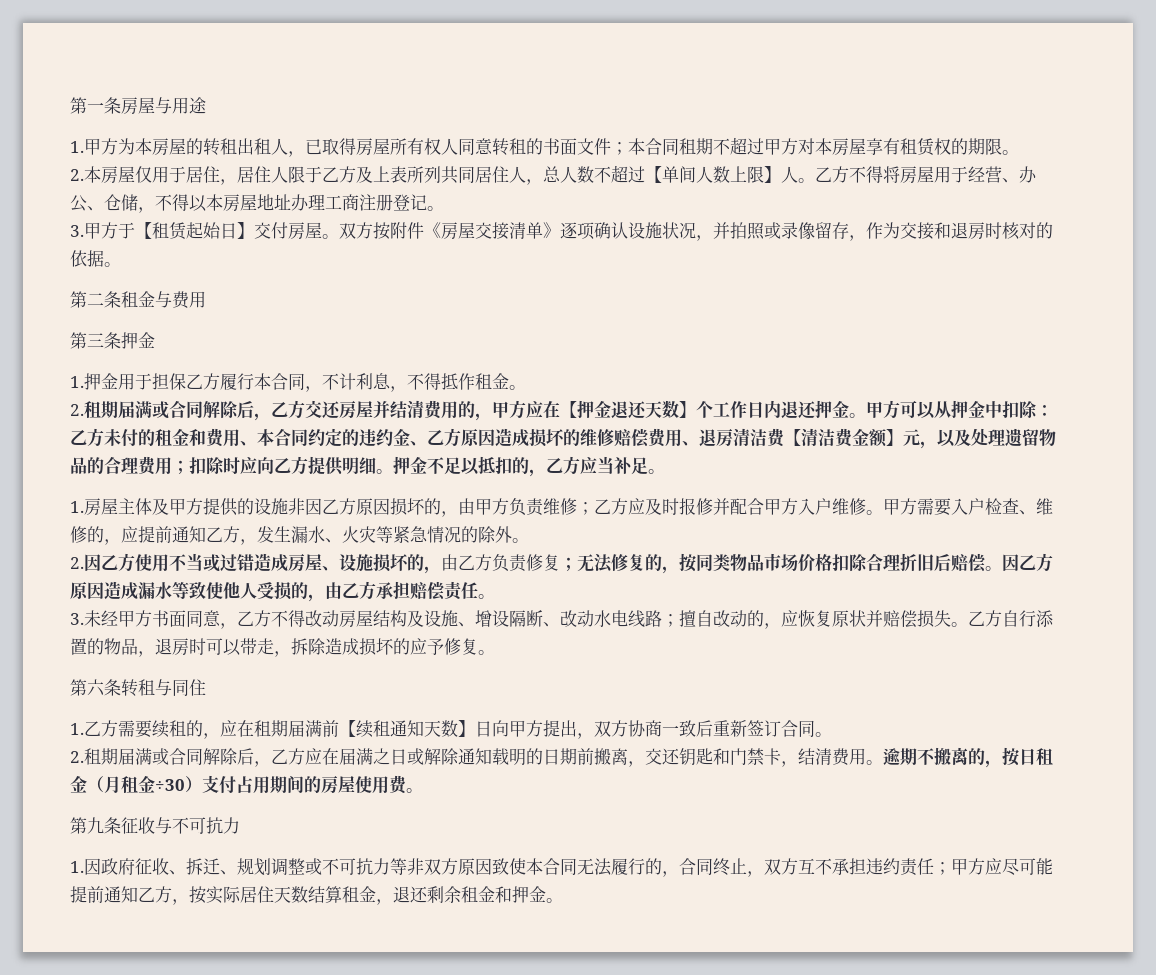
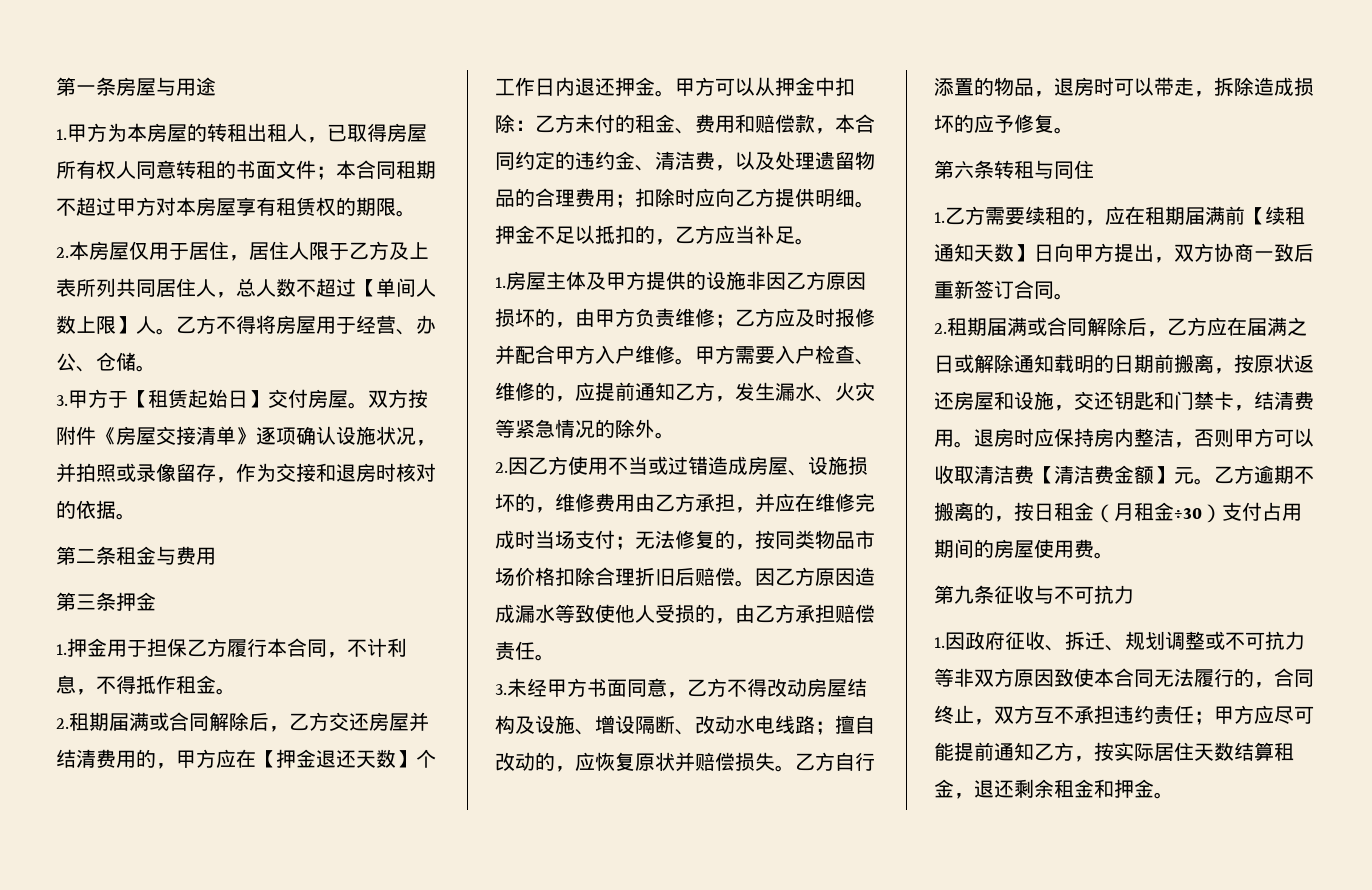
- 乙方不得将房屋用于经营、办公、仓储，不得以本房屋地址办理工商注册登记。
+ 乙方不得将房屋用于经营、办公、仓储。
- 甲方可以从押金中扣除：乙方未付的租金和费用、本合同约定的违约金、乙方原因造成损坏的维修赔偿费用、退房清洁费【清洁费金额】元，以及处理遗留物品的合理费用；扣除时应向乙方提供明细。
+ 甲方可以从押金中扣除：乙方未付的租金、费用和赔偿款，本合同约定的违约金、清洁费，以及处理遗留物品的合理费用；扣除时应向乙方提供明细。
- 2.因乙方使用不当或过错造成房屋、设施损坏的，由乙方负责修复；无法修复的，按同类物品市场价格扣除合理折旧后赔偿。
+ 2.因乙方使用不当或过错造成房屋、设施损坏的，维修费用由乙方承担，并应在维修完成时当场支付；无法修复的，按同类物品市场价格扣除合理折旧后赔偿。
- 2.租期届满或合同解除后，乙方应在届满之日或解除通知载明的日期前搬离，交还钥匙和门禁卡，结清费用。
+ 2.租期届满或合同解除后，乙方应在届满之日或解除通知载明的日期前搬离，按原状返还房屋和设施，交还钥匙和门禁卡，结清费用。
- 逾期不搬离的，按日租金（月租金÷30）支付占用期间的房屋使用费。
+ 退房时应保持房内整洁，否则甲方可以收取清洁费【清洁费金额】元。乙方逾期不搬离的，按日租金（月租金÷30）支付占用期间的房屋使用费。

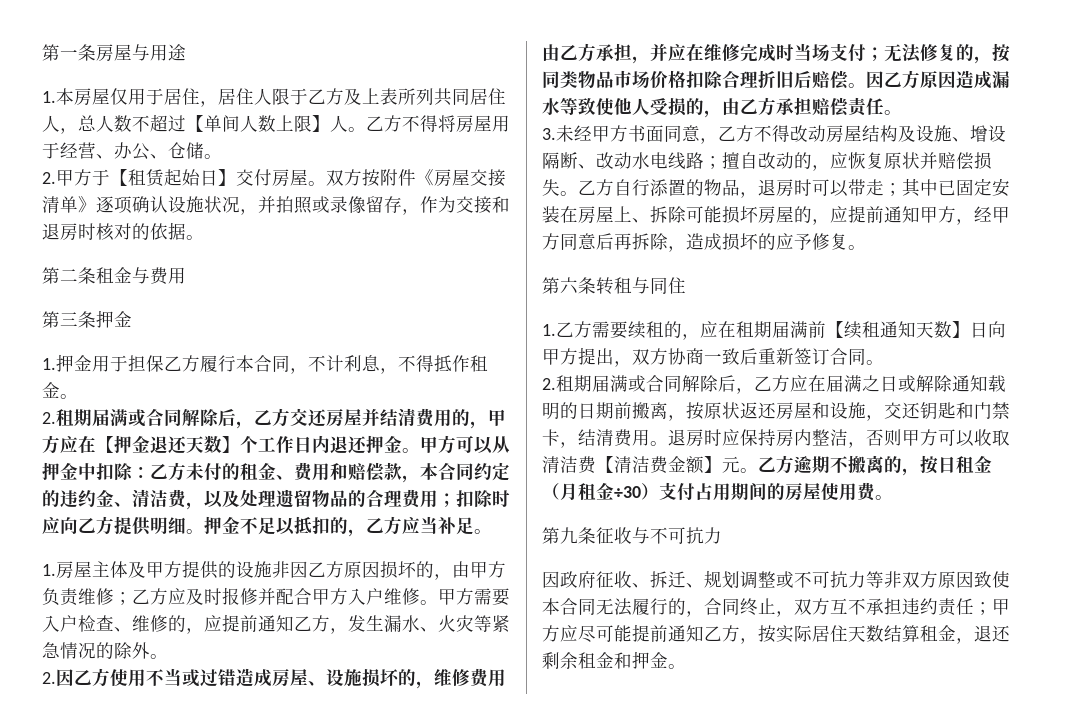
- 1.甲方为本房屋的转租出租人，已取得房屋所有权人同意转租的书面文件；本合同租期不超过甲方对本房屋享有租赁权的期限。
- 2.本房屋仅用于居住，居住人限于乙方及上表所列共同居住人，总人数不超过【单间人数上限】人。
+ 1.本房屋仅用于居住，居住人限于乙方及上表所列共同居住人，总人数不超过【单间人数上限】人。
- 3.甲方于【租赁起始日】交付房屋。
+ 2.甲方于【租赁起始日】交付房屋。
- 乙方自行添置的物品，退房时可以带走，拆除造成损坏的应予修复。
+ 乙方自行添置的物品，退房时可以带走；其中已固定安装在房屋上、拆除可能损坏房屋的，应提前通知甲方，经甲方同意后再拆除，造成损坏的应予修复。
- 1.因政府征收、拆迁、规划调整或不可抗力等非双方原因致使本合同无法履行的，合同终止，双方互不承担违约责任；甲方应尽可能提前通知乙方，按实际居住天数结算租金，退还剩余租金和押金。
+ 因政府征收、拆迁、规划调整或不可抗力等非双方原因致使本合同无法履行的，合同终止，双方互不承担违约责任；甲方应尽可能提前通知乙方，按实际居住天数结算租金，退还剩余租金和押金。

